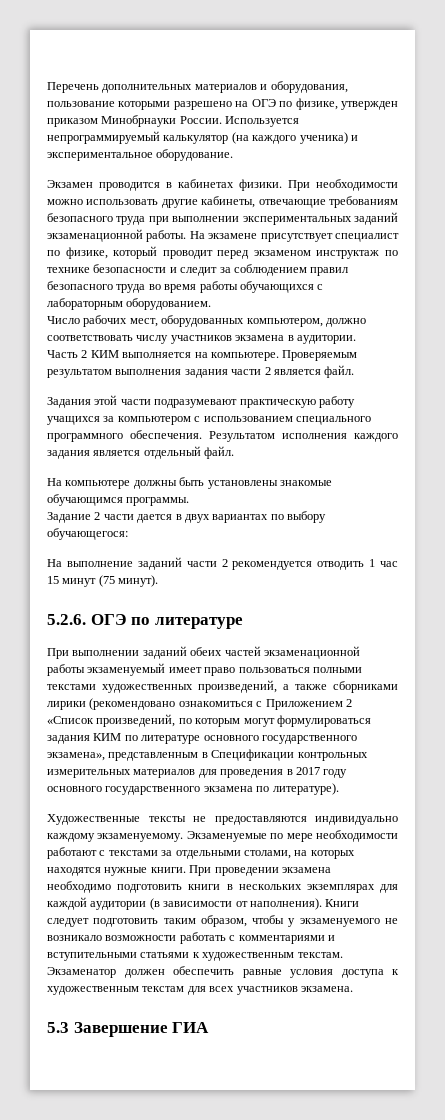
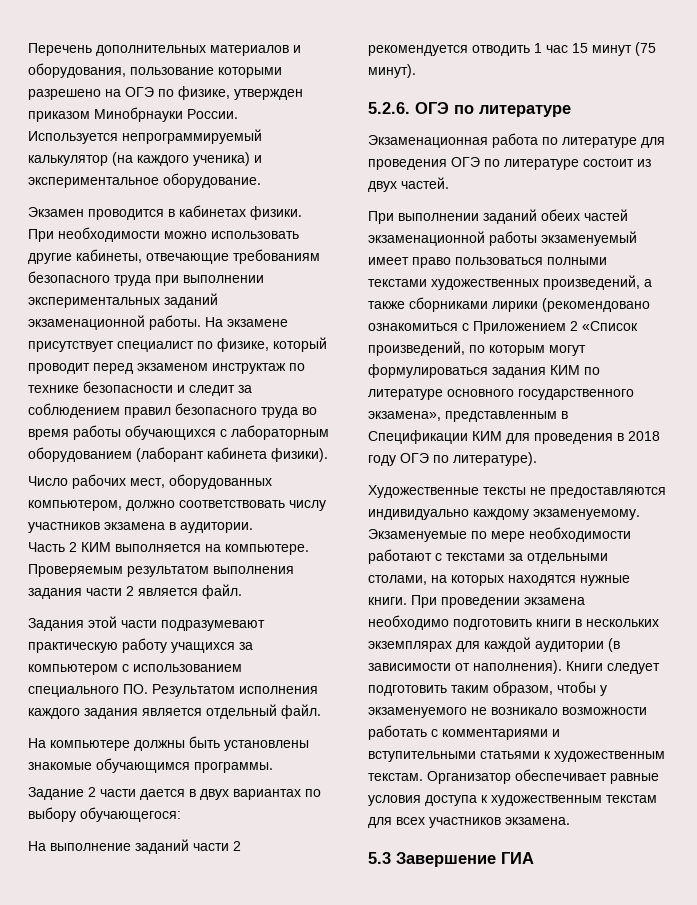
- На экзамене присутствует специалист по физике, который проводит перед экзаменом инструктаж по технике безопасности и следит за соблюдением правил безопасного труда во время работы обучающихся с лабораторным оборудованием.
+ На экзамене присутствует специалист по физике, который проводит перед экзаменом инструктаж по технике безопасности и следит за соблюдением правил безопасного труда во время работы обучающихся с лабораторным оборудованием (лаборант кабинета физики).
- Задания этой части подразумевают практическую работу учащихся за компьютером с использованием специального программного обеспечения. Результатом исполнения каждого задания является отдельный файл.
+ Задания этой части подразумевают практическую работу учащихся за компьютером с использованием специального ПО. Результатом исполнения каждого задания является отдельный файл.
+ Экзаменационная работа по литературе для проведения ОГЭ по литературе состоит из двух частей.
- При выполнении заданий обеих частей экзаменационной работы экзаменуемый имеет право пользоваться полными текстами художественных произведений, а также сборниками лирики (рекомендовано ознакомиться с Приложением 2 «Список произведений, по которым могут формулироваться задания КИМ по литературе основного государственного экзамена», представленным в Спецификации контрольных измерительных материалов для проведения в 2017 году основного государственного экзамена по литературе).
+ При выполнении заданий обеих частей экзаменационной работы экзаменуемый имеет право пользоваться полными текстами художественных произведений, а также сборниками лирики (рекомендовано ознакомиться с Приложением 2 «Список произведений, по которым могут формулироваться задания КИМ по литературе основного государственного экзамена», представленным в Спецификации КИМ для проведения в 2018 году ОГЭ по литературе).
- Экзаменатор должен обеспечить равные условия доступа к художественным текстам для всех участников экзамена.
+ Организатор обеспечивает равные условия доступа к художественным текстам для всех участников экзамена.

